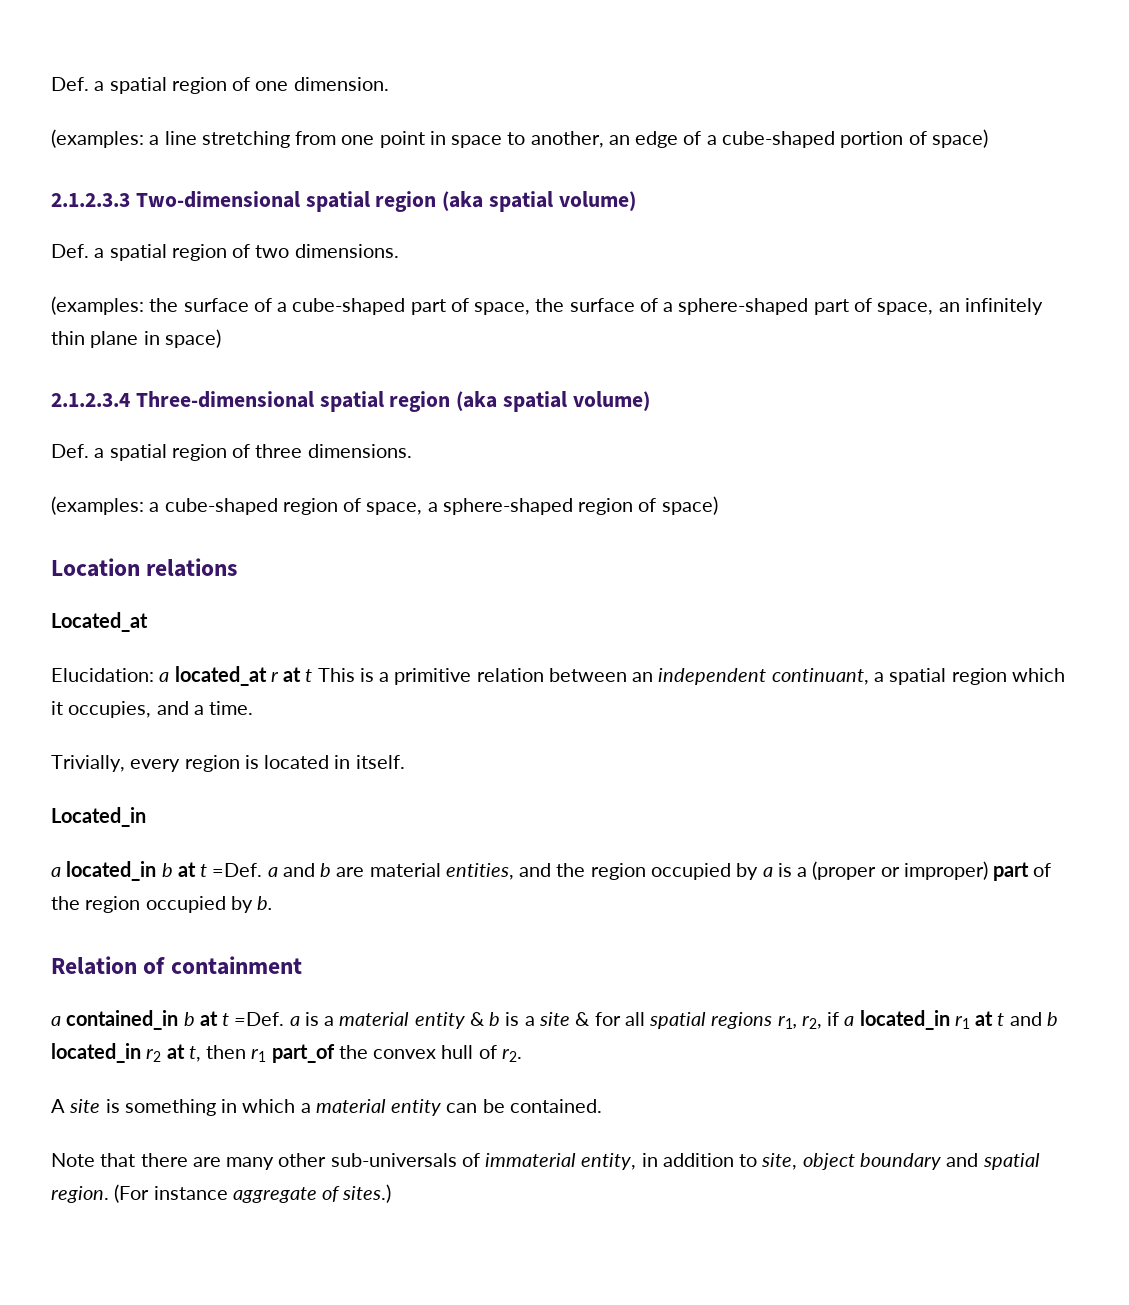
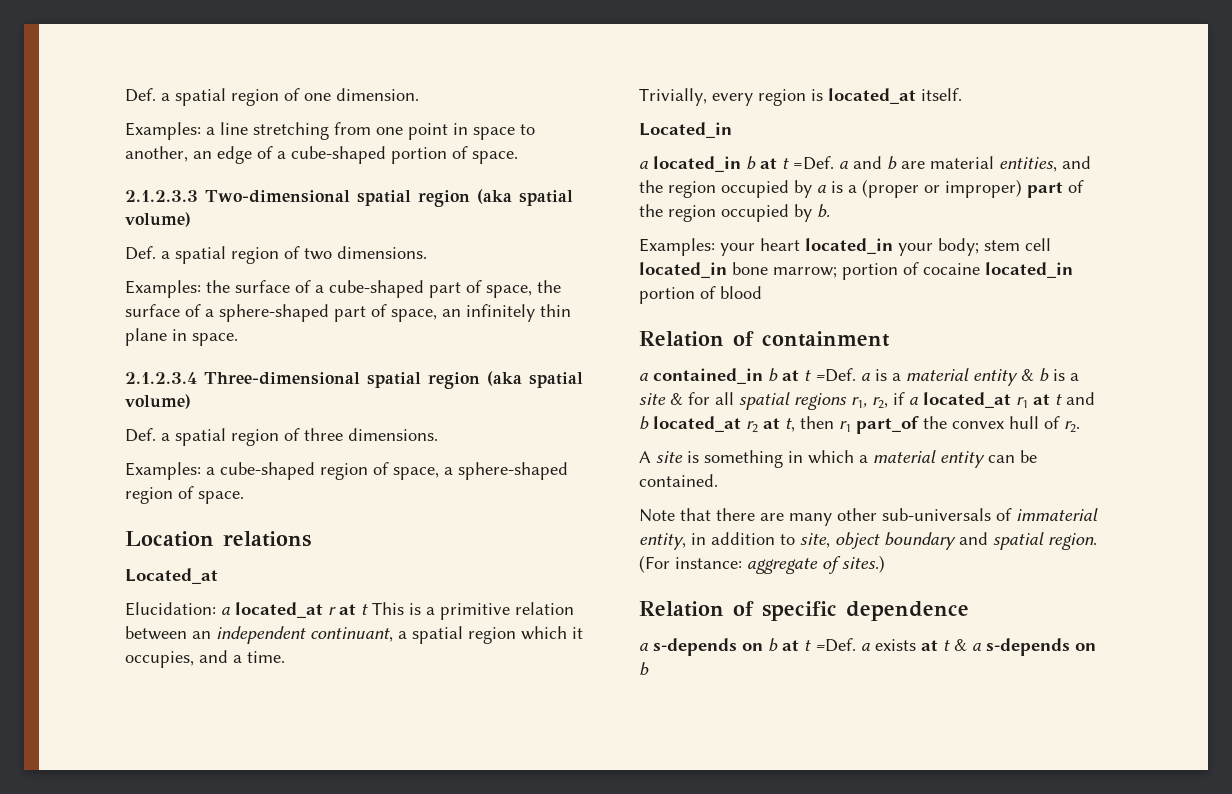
- (examples: a line stretching from one point in space to another, an edge of a cube-shaped portion of space)
+ Examples: a line stretching from one point in space to another, an edge of a cube-shaped portion of space.
- (examples: the surface of a cube-shaped part of space, the surface of a sphere-shaped part of space, an infinitely thin plane in space)
+ Examples: the surface of a cube-shaped part of space, the surface of a sphere-shaped part of space, an infinitely thin plane in space.
- (examples: a cube-shaped region of space, a sphere-shaped region of space)
+ Examples: a cube-shaped region of space, a sphere-shaped region of space.
- Trivially, every region is located in itself.
+ Trivially, every region is located_at itself.
+ Examples: your heart located_in your body; stem cell located_in bone marrow; portion of cocaine located_in portion of blood
- a contained_in b at t =Def. a is a material entity & b is a site & for all spatial regions r1, r2, if a located_in r1 at t and b located_in r2 at t, then r1 part_of the convex hull of r2.
+ a contained_in b at t =Def. a is a material entity & b is a site & for all spatial regions r1, r2, if a located_at r1 at t and b located_at r2 at t, then r1 part_of the convex hull of r2.
- (For instance aggregate of sites.)
+ (For instance: aggregate of sites.)
+ Relation of specific dependence
+ a s-depends on b at t =Def. a exists at t & a s-depends on b

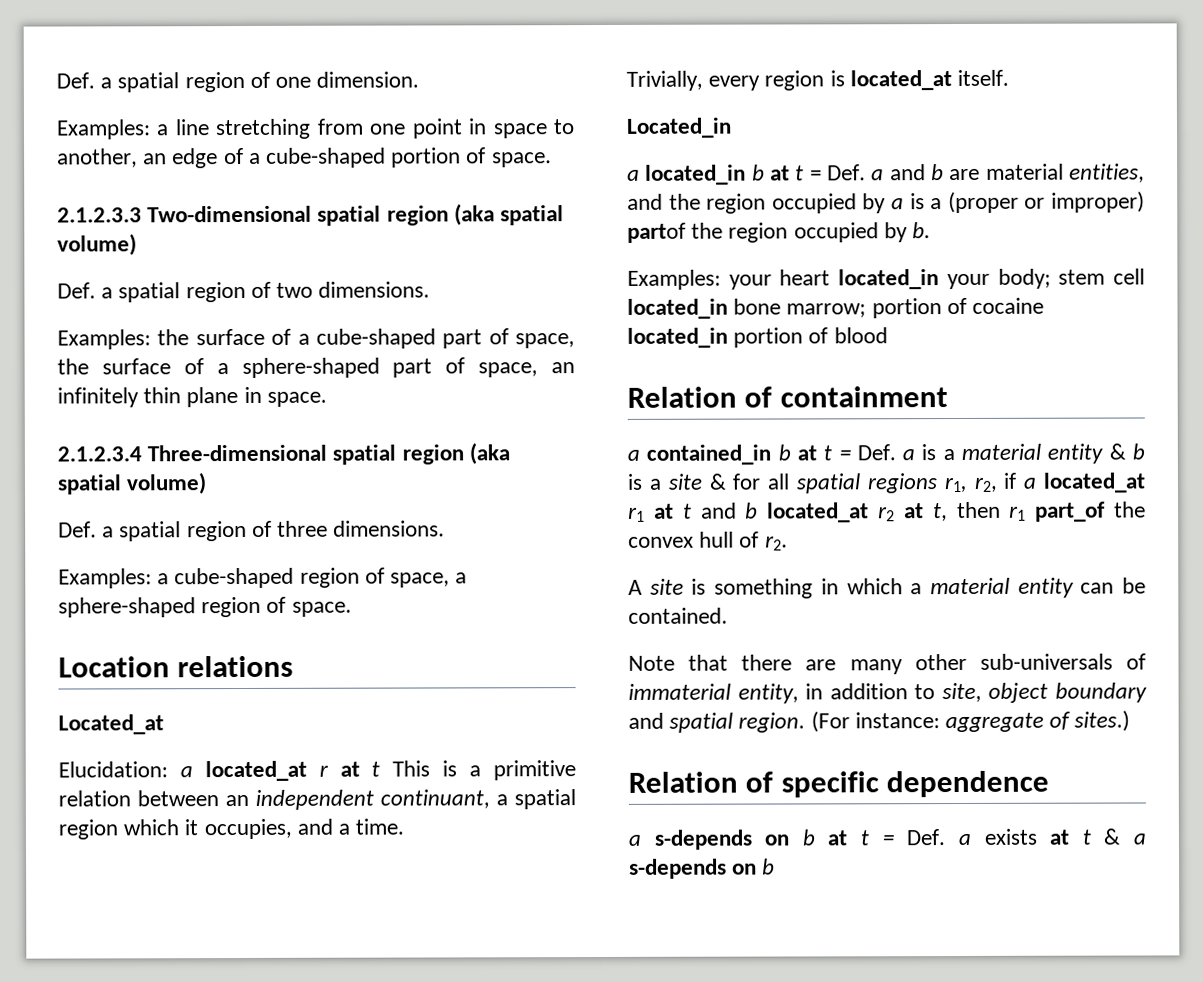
- a located_in b at t =Def. a and b are material entities, and the region occupied by a is a (proper or improper) part of the region occupied by b.
+ a located_in b at t = Def. a and b are material entities, and the region occupied by a is a (proper or improper) partof the region occupied by b.
- a contained_in b at t =Def. a is a material entity & b is a site & for all spatial regions r1, r2, if a located_at r1 at t and b located_at r2 at t, then r1 part_of the convex hull of r2.
+ a contained_in b at t = Def. a is a material entity & b is a site & for all spatial regions r1, r2, if a located_at r1 at t and b located_at r2 at t, then r1 part_of the convex hull of r2.
- a s-depends on b at t =Def. a exists at t & a s-depends on b
+ a s-depends on b at t = Def. a exists at t & a s-depends on b

